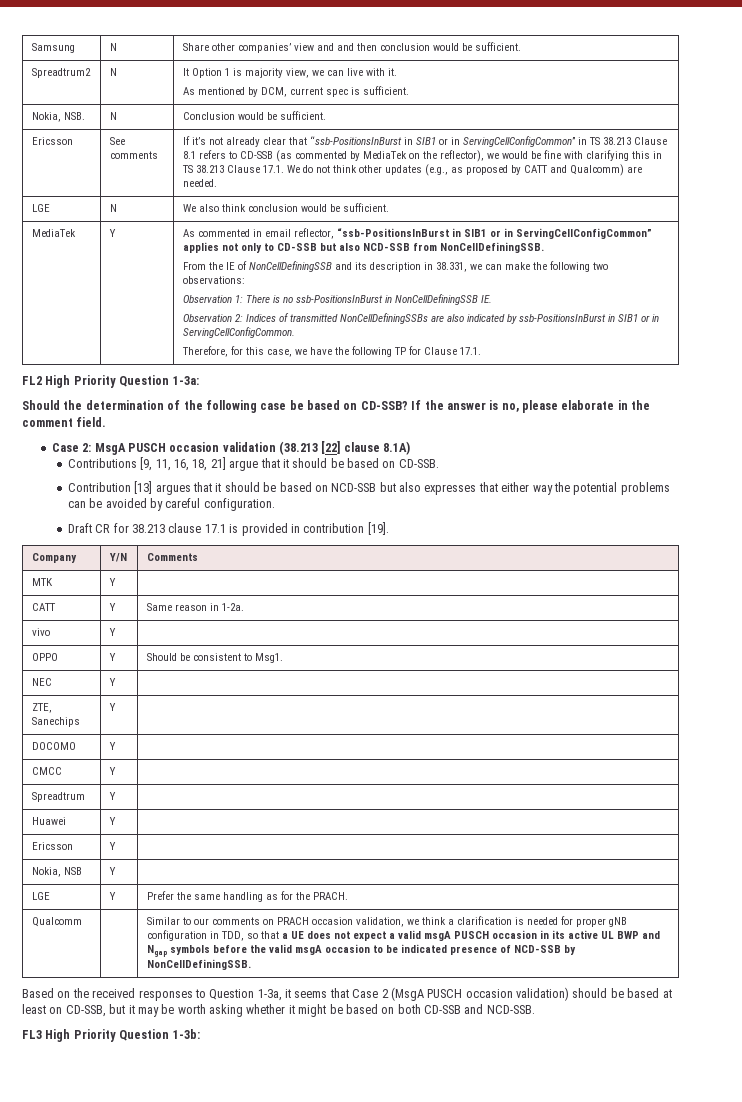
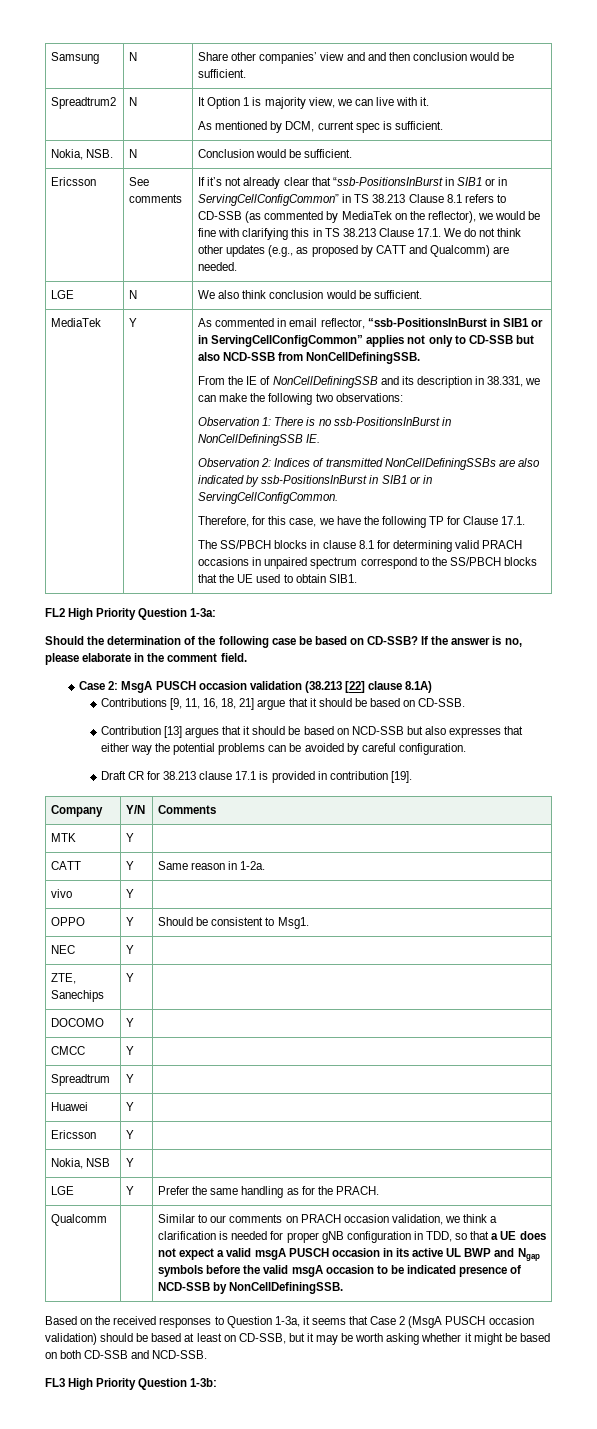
+ The SS/PBCH blocks in clause 8.1 for determining valid PRACH occasions in unpaired spectrum correspond to the SS/PBCH blocks that the UE used to obtain SIB1.

